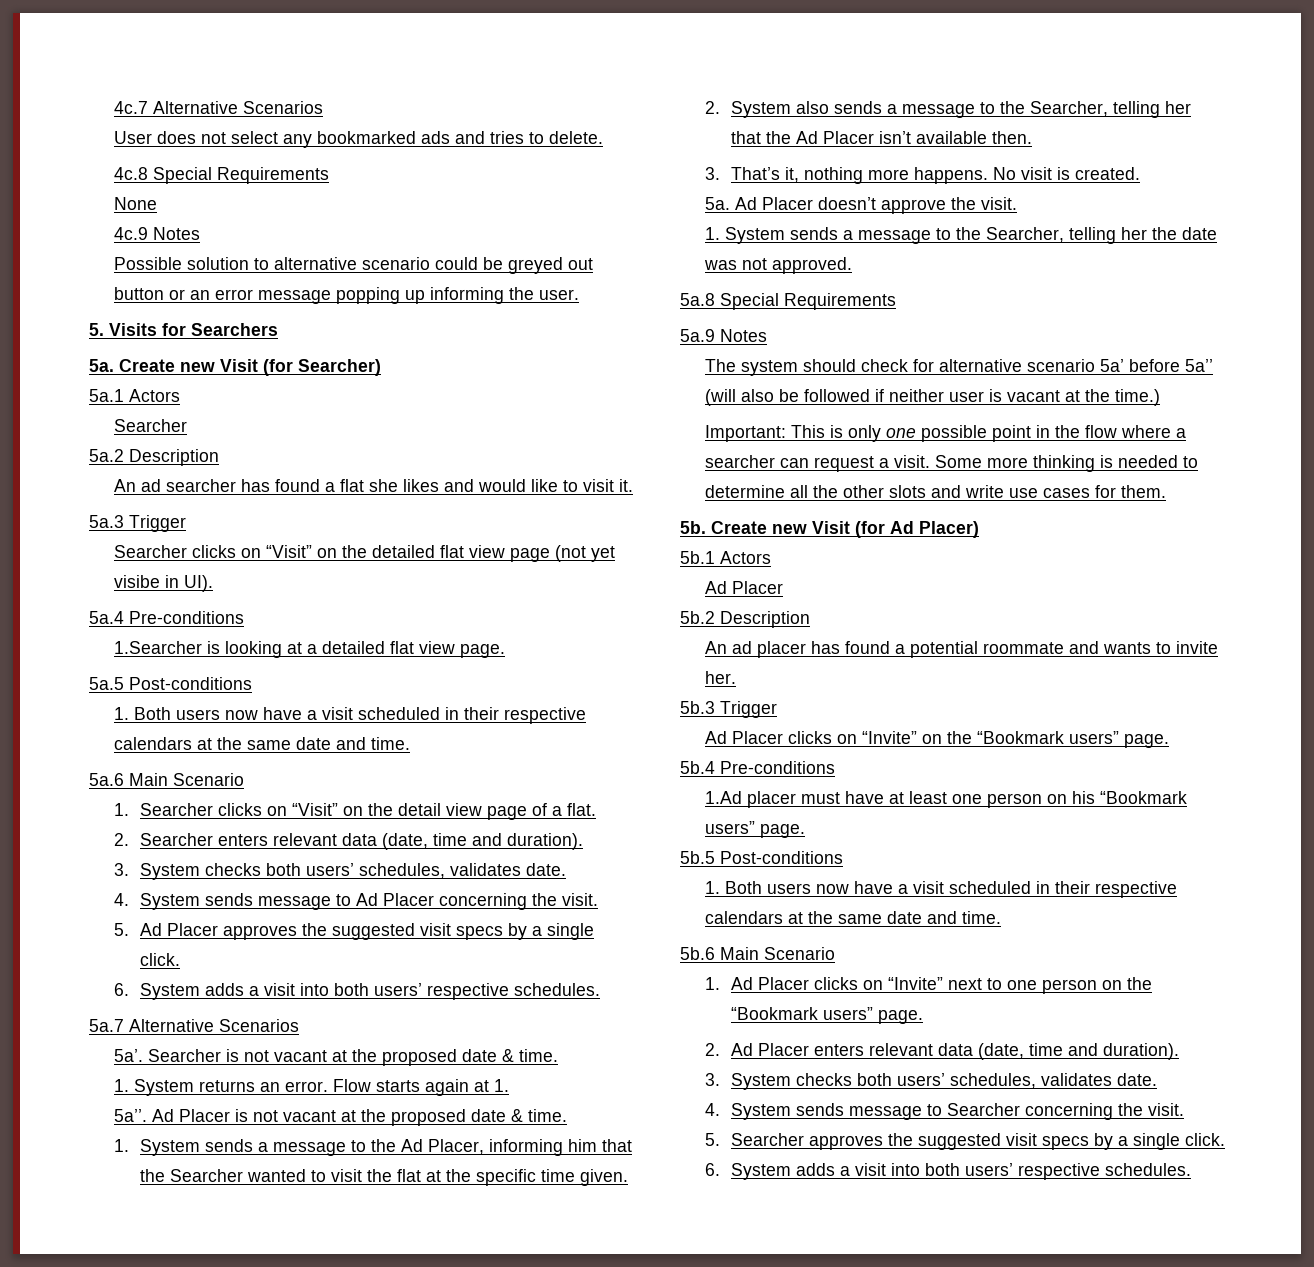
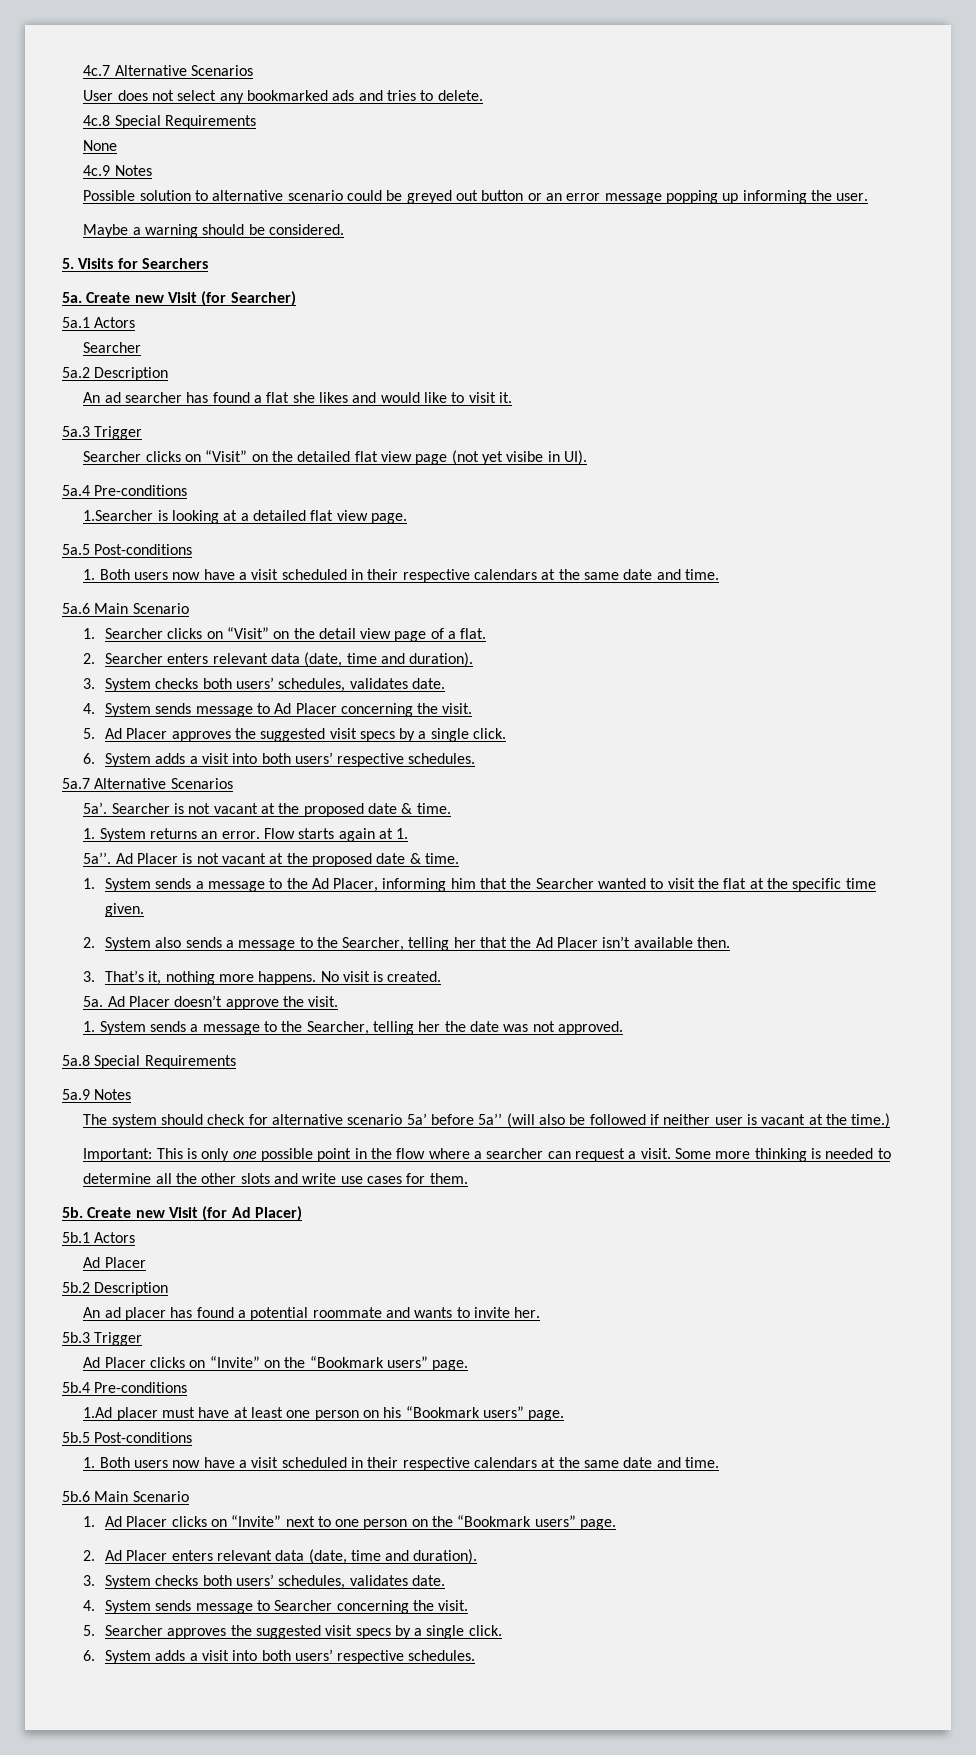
+ Maybe a warning should be considered.

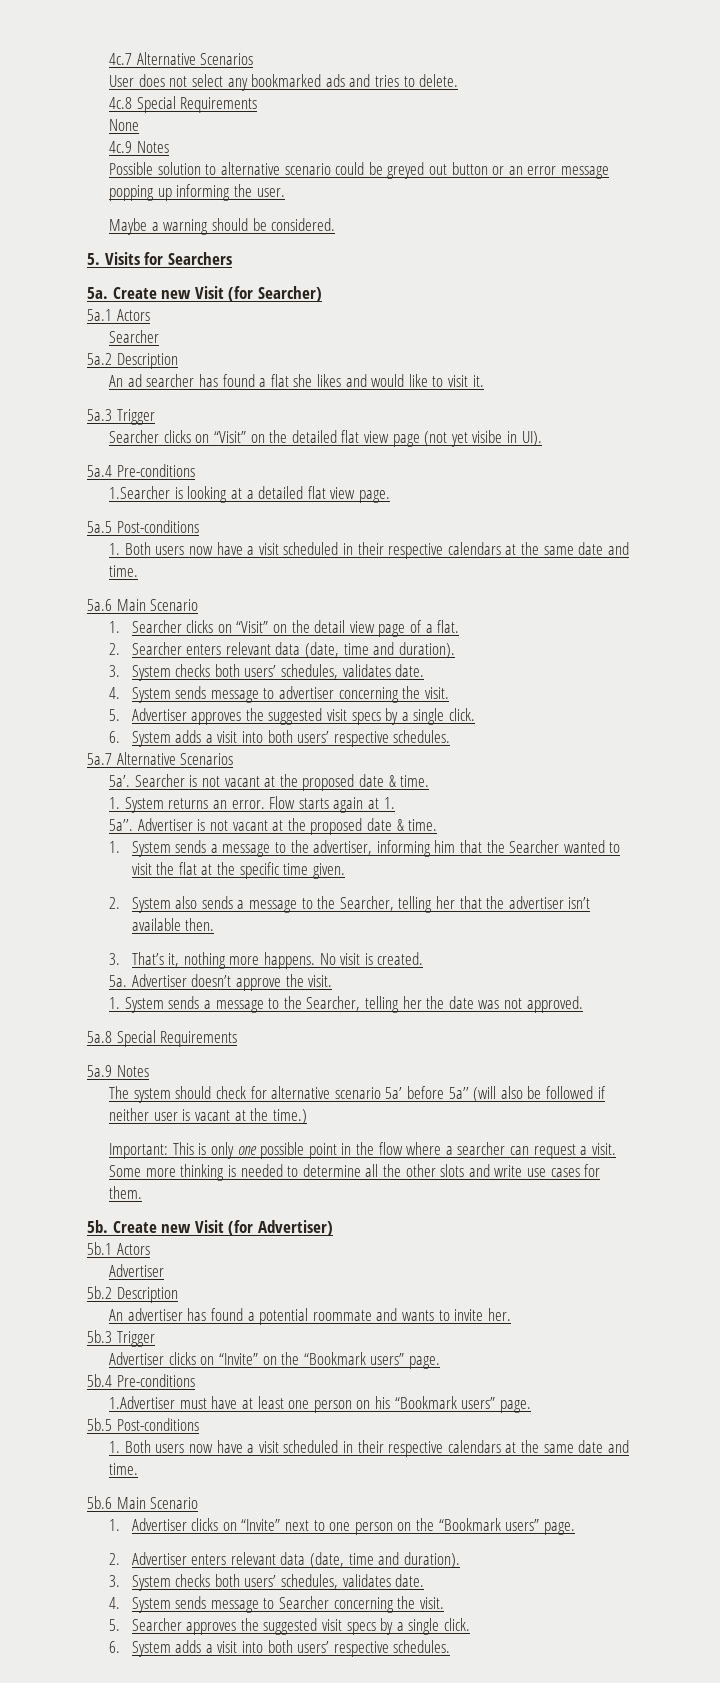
- 4. System sends message to Ad Placer concerning the visit.
- 5. Ad Placer approves the suggested visit specs by a single click.
+ 4. System sends message to advertiser concerning the visit.
+ 5. Advertiser approves the suggested visit specs by a single click.
- Ad Placer is not vacant at the proposed date & time.
+ Advertiser is not vacant at the proposed date & time.
- 1. System sends a message to the Ad Placer, informing him that the Searcher wanted to visit the flat at the specific time given.
+ 1. System sends a message to the advertiser, informing him that the Searcher wanted to visit the flat at the specific time given.
- 2. System also sends a message to the Searcher, telling her that the Ad Placer isn’t available then.
+ 2. System also sends a message to the Searcher, telling her that the advertiser isn’t available then.
- Ad Placer doesn’t approve the visit.
+ Advertiser doesn’t approve the visit.
- Create new Visit (for Ad Placer)
+ Create new Visit (for Advertiser)
  5b.1 Actors
- Ad Placer
+ Advertiser
- An ad placer has found a potential roommate and wants to invite her.
+ An advertiser has found a potential roommate and wants to invite her.
- Ad Placer clicks on “Invite” on the “Bookmark users” page.
+ Advertiser clicks on “Invite” on the “Bookmark users” page.
- 1.Ad placer must have at least one person on his “Bookmark users” page.
+ 1.Advertiser must have at least one person on his “Bookmark users” page.
- 1. Ad Placer clicks on “Invite” next to one person on the “Bookmark users” page.
+ 1. Advertiser clicks on “Invite” next to one person on the “Bookmark users” page.
- 2. Ad Placer enters relevant data (date, time and duration).
+ 2. Advertiser enters relevant data (date, time and duration).

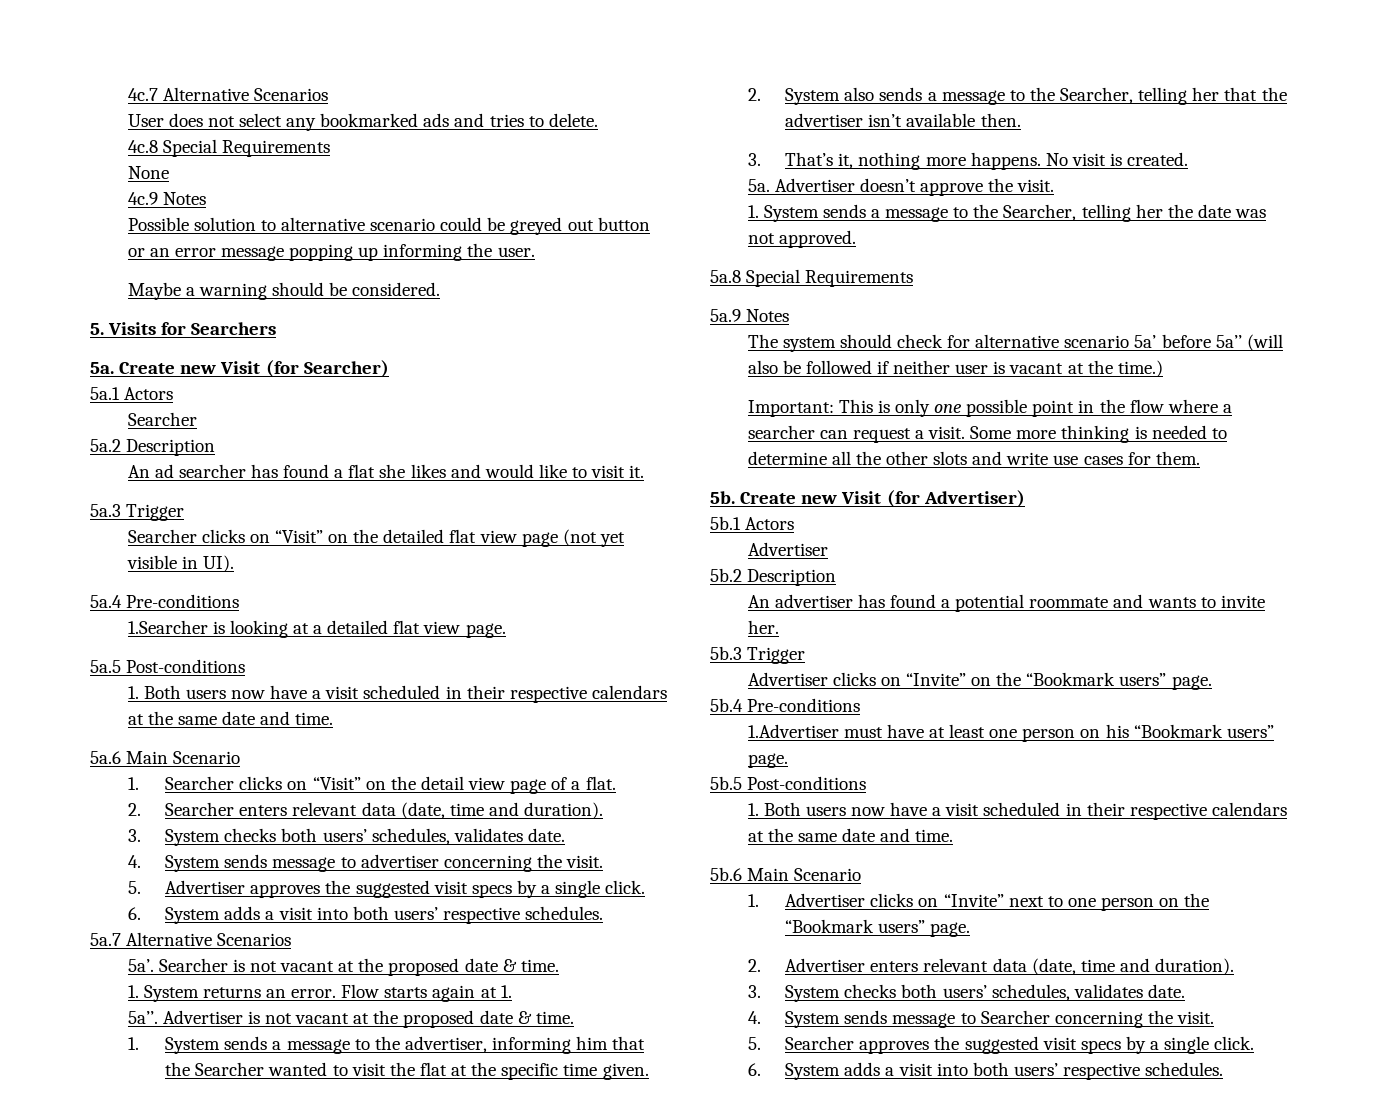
- Searcher clicks on “Visit” on the detailed flat view page (not yet visibe in UI).
+ Searcher clicks on “Visit” on the detailed flat view page (not yet visible in UI).

